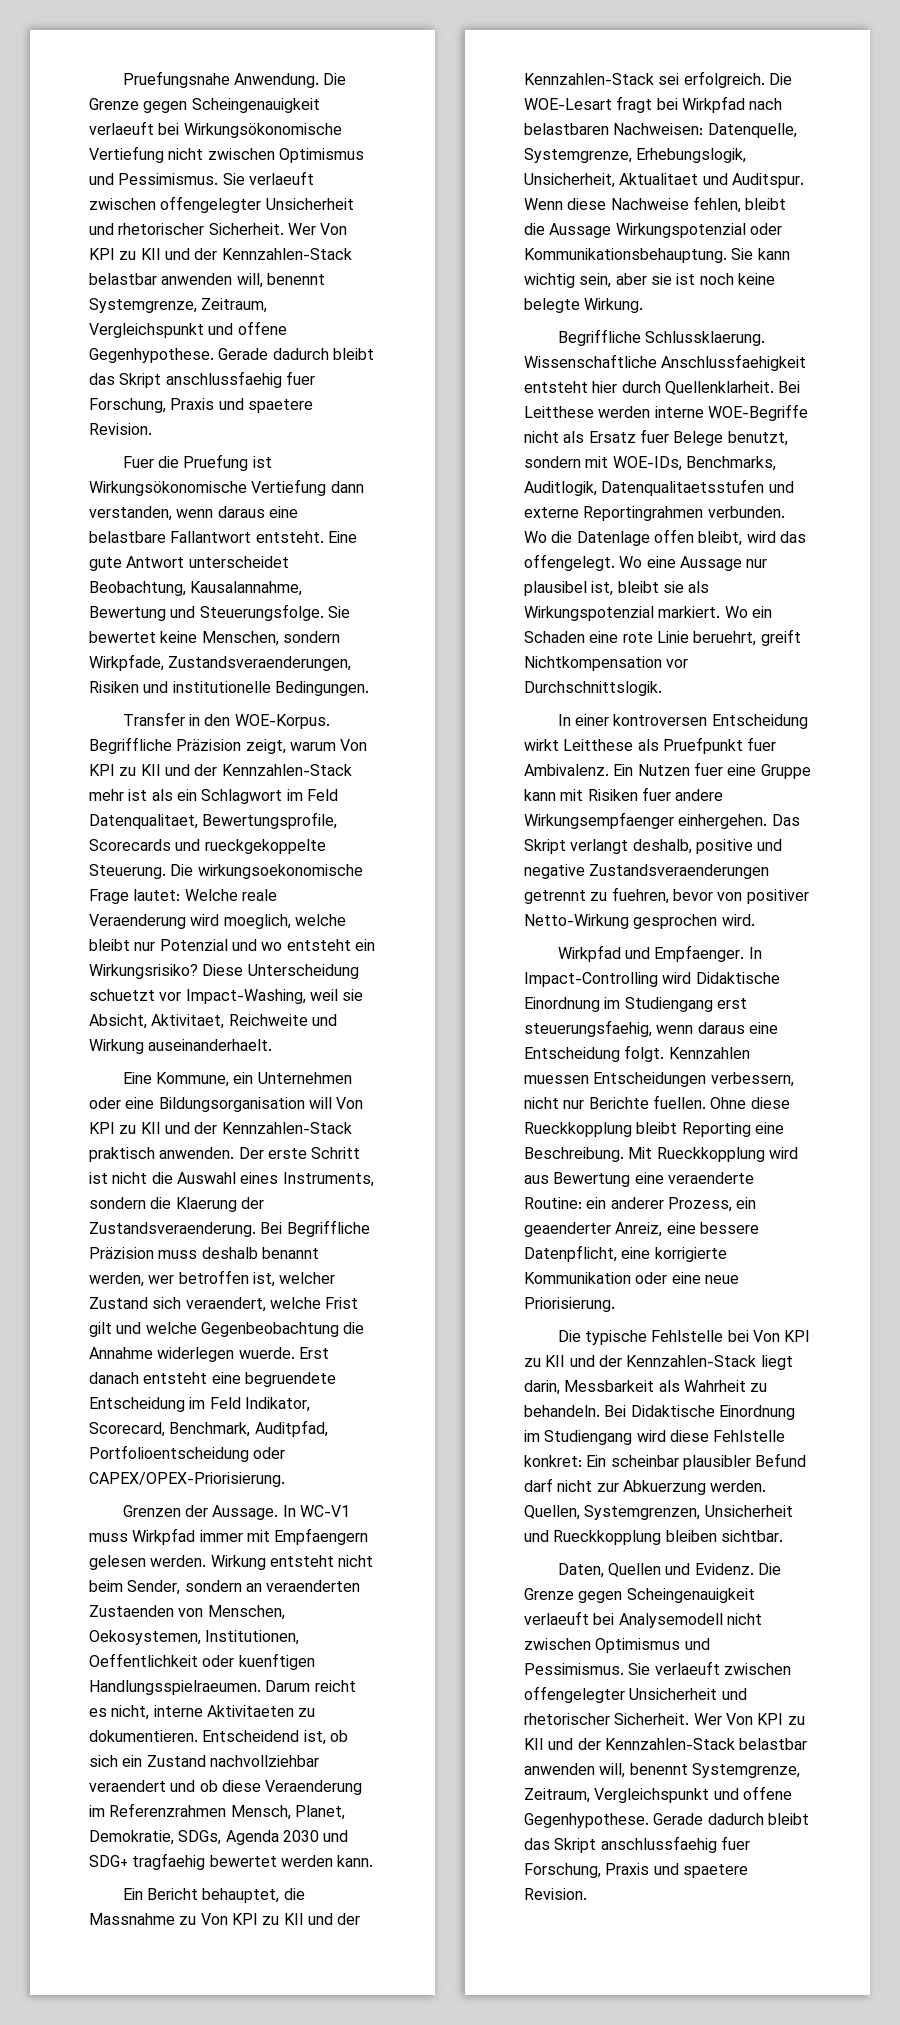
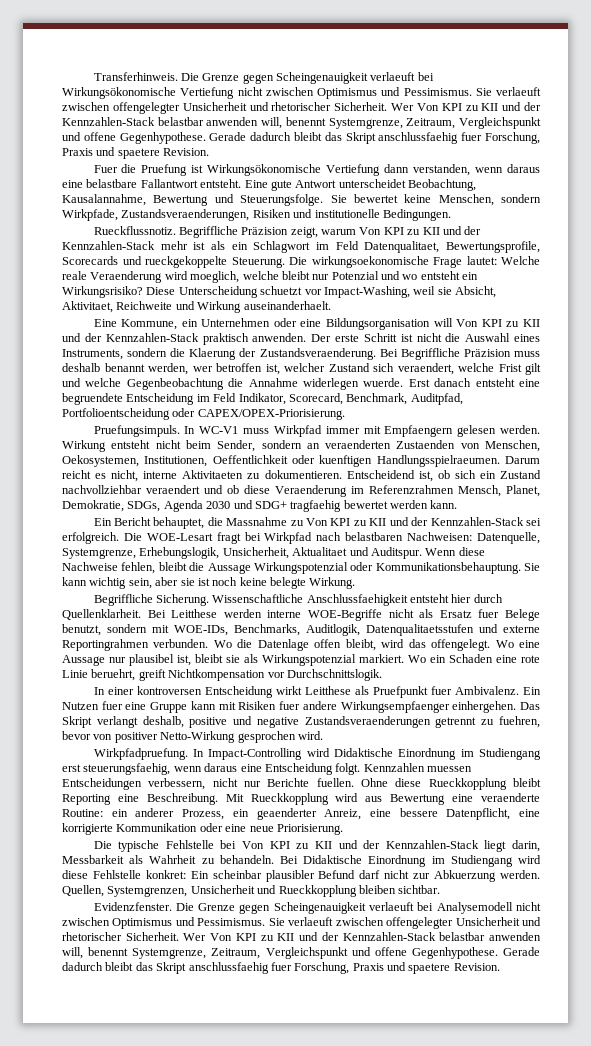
- Pruefungsnahe Anwendung.
+ Transferhinweis.
- Transfer in den WOE-Korpus.
+ Rueckflussnotiz.
- Grenzen der Aussage.
+ Pruefungsimpuls.
- Begriffliche Schlussklaerung.
+ Begriffliche Sicherung.
- Wirkpfad und Empfaenger.
+ Wirkpfadpruefung.
- Daten, Quellen und Evidenz.
+ Evidenzfenster.

